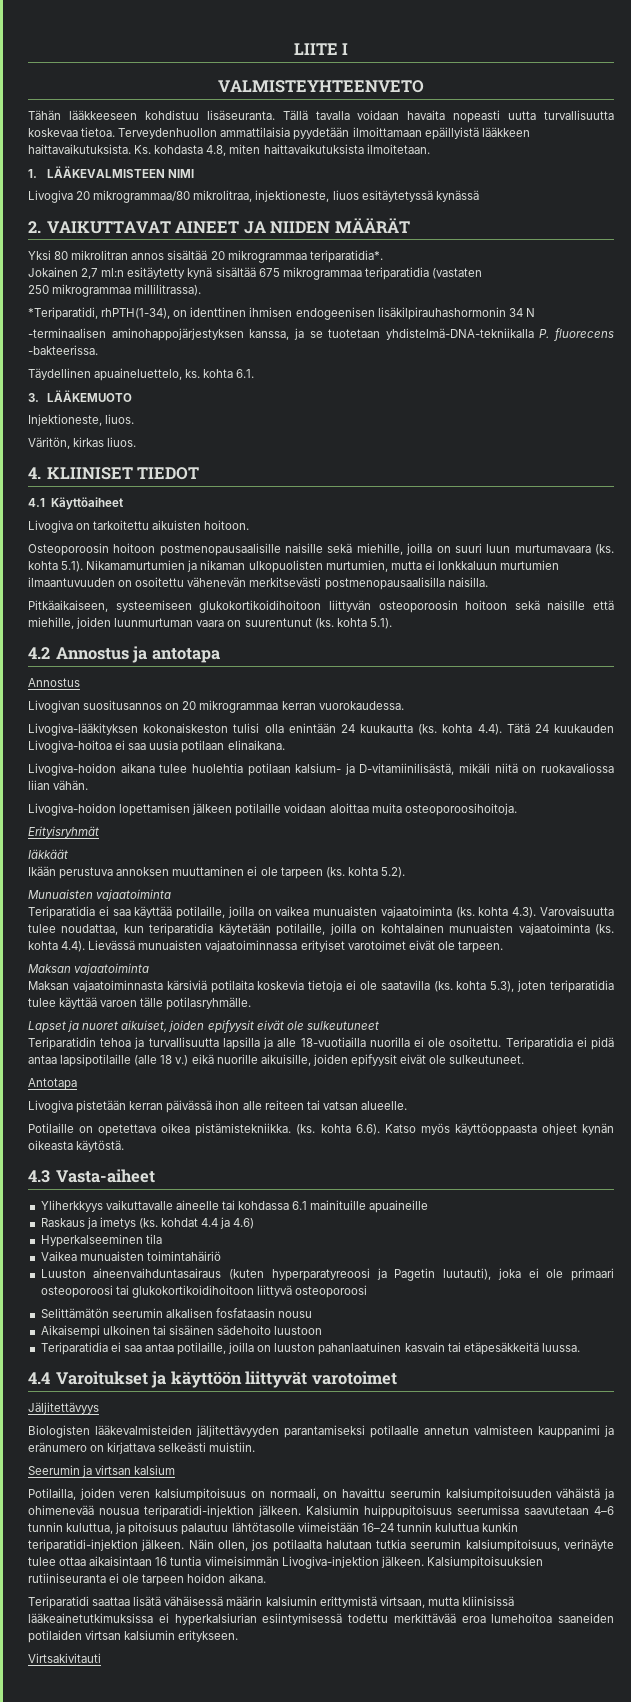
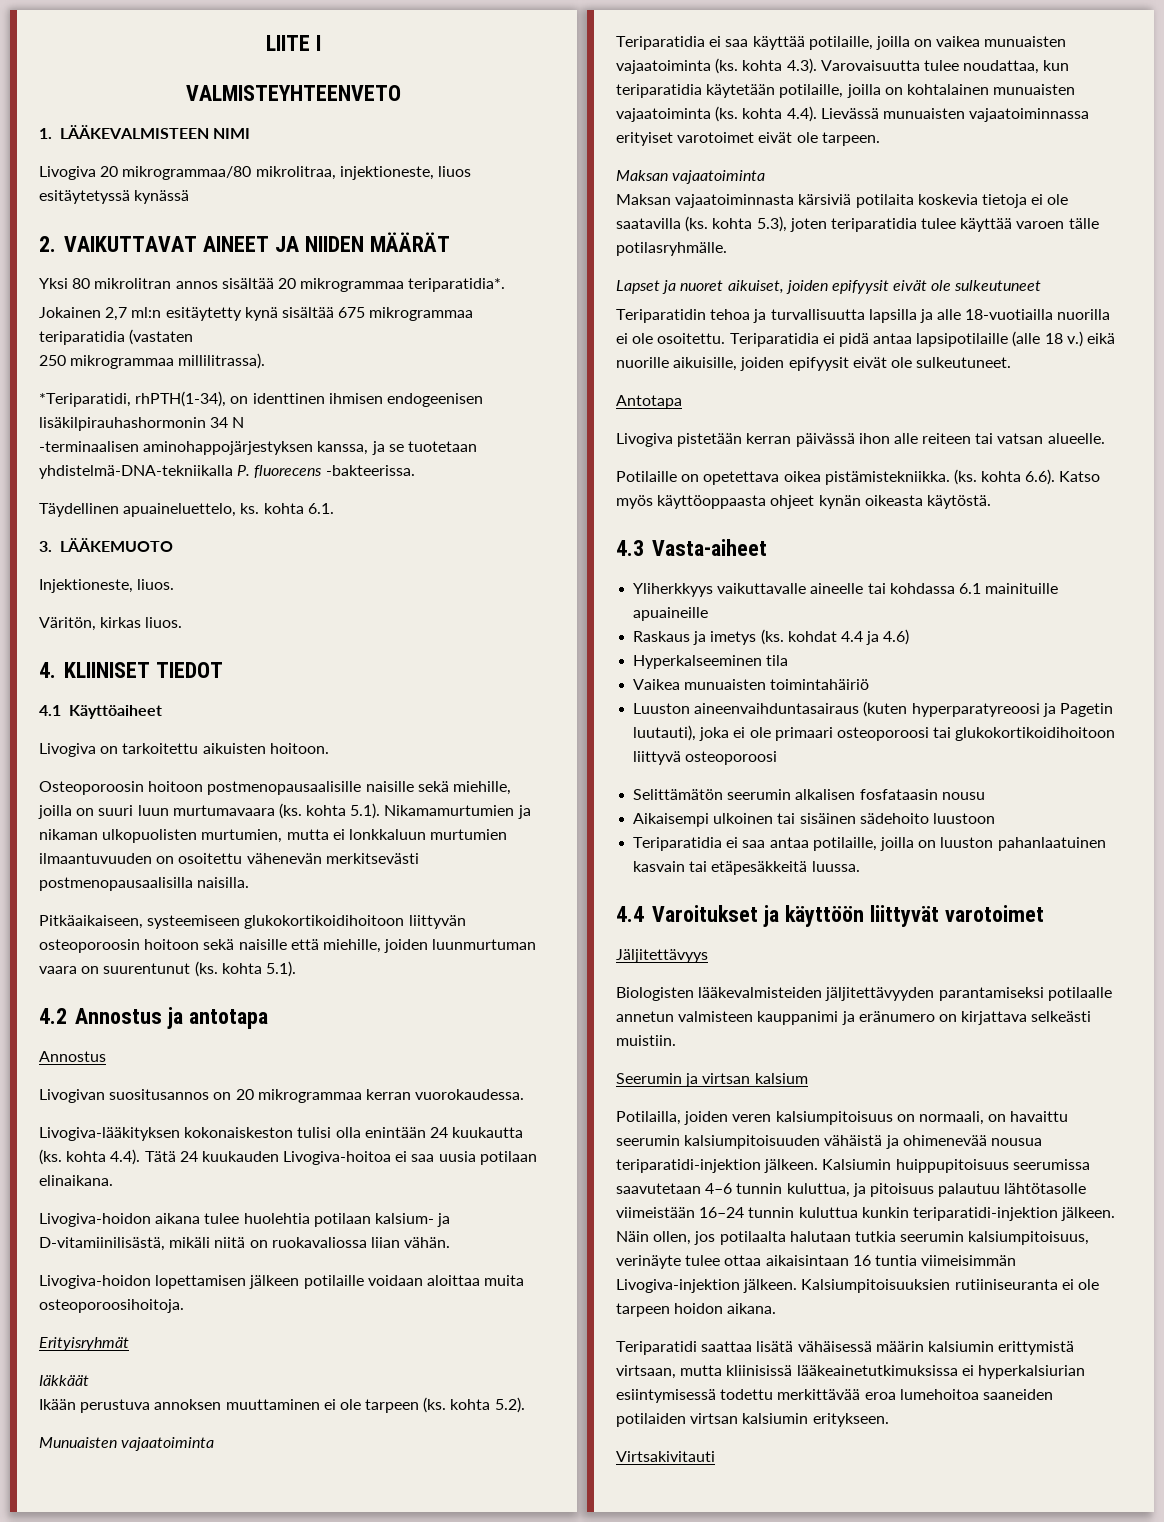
- Tähän lääkkeeseen kohdistuu lisäseuranta. Tällä tavalla voidaan havaita nopeasti uutta turvallisuutta koskevaa tietoa. Terveydenhuollon ammattilaisia pyydetään ilmoittamaan epäillyistä lääkkeen haittavaikutuksista. Ks. kohdasta 4.8, miten haittavaikutuksista ilmoitetaan.

